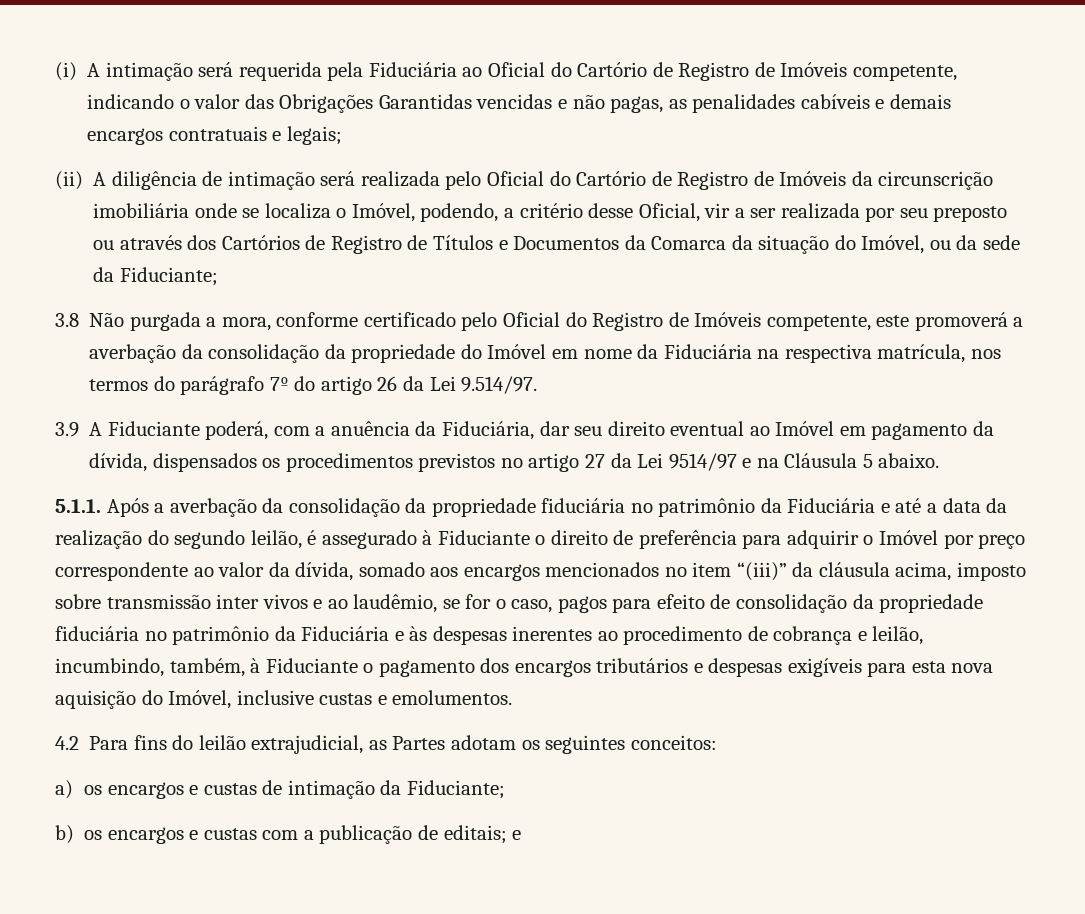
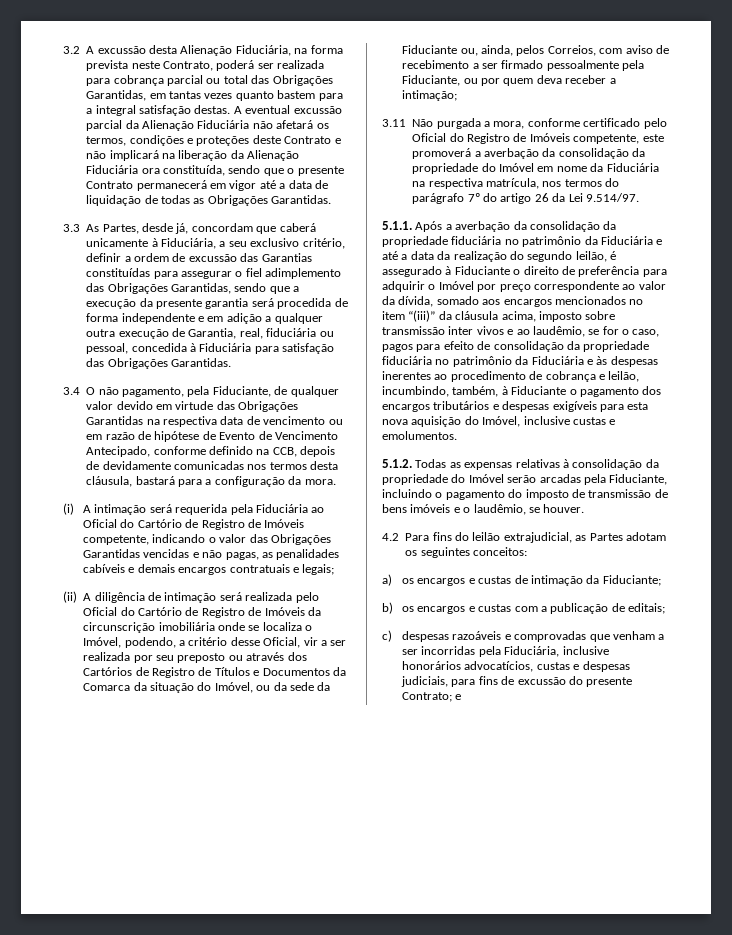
+ 3.2 A excussão desta Alienação Fiduciária, na forma prevista neste Contrato, poderá ser realizada para cobrança parcial ou total das Obrigações Garantidas, em tantas vezes quanto bastem para a integral satisfação destas. A eventual excussão parcial da Alienação Fiduciária não afetará os termos, condições e proteções deste Contrato e não implicará na liberação da Alienação Fiduciária ora constituída, sendo que o presente Contrato permanecerá em vigor até a data de liquidação de todas as Obrigações Garantidas.
+ 3.3 As Partes, desde já, concordam que caberá unicamente à Fiduciária, a seu exclusivo critério, definir a ordem de excussão das Garantias constituídas para assegurar o fiel adimplemento das Obrigações Garantidas, sendo que a execução da presente garantia será procedida de forma independente e em adição a qualquer outra execução de Garantia, real, fiduciária ou pessoal, concedida à Fiduciária para satisfação das Obrigações Garantidas.
+ 3.4 O não pagamento, pela Fiduciante, de qualquer valor devido em virtude das Obrigações Garantidas na respectiva data de vencimento ou em razão de hipótese de Evento de Vencimento Antecipado, conforme definido na CCB, depois de devidamente comunicadas nos termos desta cláusula, bastará para a configuração da mora.
- (ii) A diligência de intimação será realizada pelo Oficial do Cartório de Registro de Imóveis da circunscrição imobiliária onde se localiza o Imóvel, podendo, a critério desse Oficial, vir a ser realizada por seu preposto ou através dos Cartórios de Registro de Títulos e Documentos da Comarca da situação do Imóvel, ou da sede da Fiduciante;
- 3.8 Não purgada a mora, conforme certificado pelo Oficial do Registro de Imóveis competente, este promoverá a averbação da consolidação da propriedade do Imóvel em nome da Fiduciária na respectiva matrícula, nos termos do parágrafo 7º do artigo 26 da Lei 9.514/97.
+ (ii) A diligência de intimação será realizada pelo Oficial do Cartório de Registro de Imóveis da circunscrição imobiliária onde se localiza o Imóvel, podendo, a critério desse Oficial, vir a ser realizada por seu preposto ou através dos Cartórios de Registro de Títulos e Documentos da Comarca da situação do Imóvel, ou da sede da Fiduciante ou, ainda, pelos Correios, com aviso de recebimento a ser firmado pessoalmente pela Fiduciante, ou por quem deva receber a intimação;
+ 3.11 Não purgada a mora, conforme certificado pelo Oficial do Registro de Imóveis competente, este promoverá a averbação da consolidação da propriedade do Imóvel em nome da Fiduciária na respectiva matrícula, nos termos do parágrafo 7º do artigo 26 da Lei 9.514/97.
- 3.9 A Fiduciante poderá, com a anuência da Fiduciária, dar seu direito eventual ao Imóvel em pagamento da dívida, dispensados os procedimentos previstos no artigo 27 da Lei 9514/97 e na Cláusula 5 abaixo.
+ 5.1.2. Todas as expensas relativas à consolidação da propriedade do Imóvel serão arcadas pela Fiduciante, incluindo o pagamento do imposto de transmissão de bens imóveis e o laudêmio, se houver.
- b) os encargos e custas com a publicação de editais; e
+ b) os encargos e custas com a publicação de editais;
+ c) despesas razoáveis e comprovadas que venham a ser incorridas pela Fiduciária, inclusive honorários advocatícios, custas e despesas judiciais, para fins de excussão do presente Contrato; e

